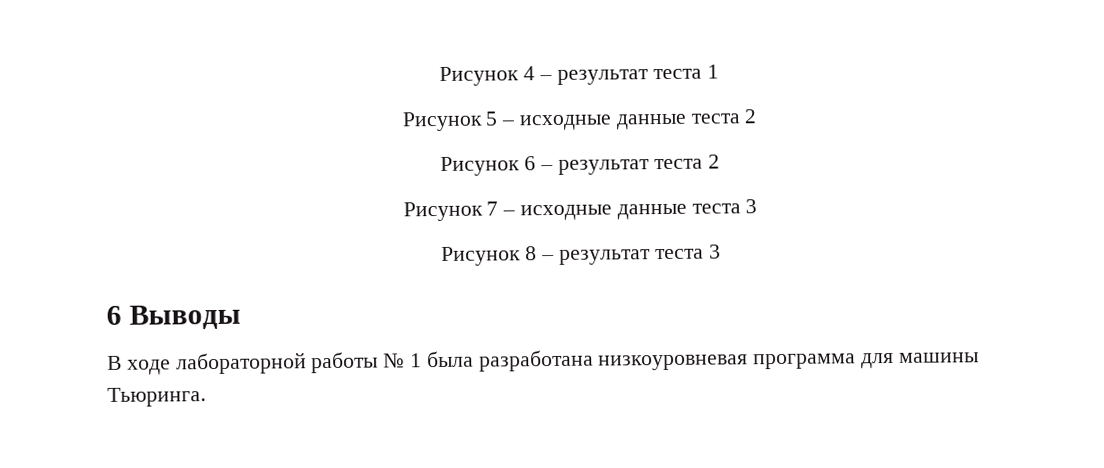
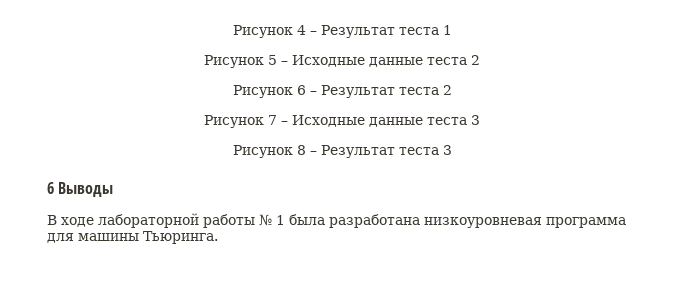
- Рисунок 4 – результат теста 1
+ Рисунок 4 – Результат теста 1
- Рисунок 5 – исходные данные теста 2
+ Рисунок 5 – Исходные данные теста 2
- Рисунок 6 – результат теста 2
+ Рисунок 6 – Результат теста 2
- Рисунок 7 – исходные данные теста 3
+ Рисунок 7 – Исходные данные теста 3
- Рисунок 8 – результат теста 3
+ Рисунок 8 – Результат теста 3

